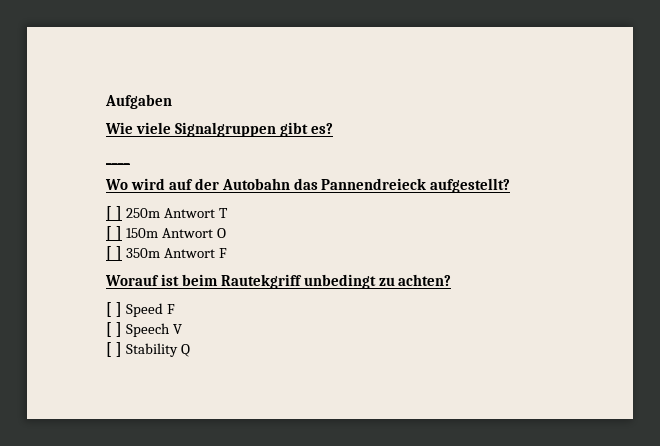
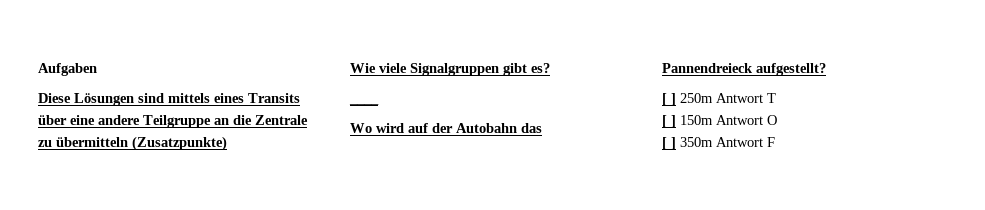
+ Diese Lösungen sind mittels eines Transits über eine andere Teilgruppe an die Zentrale zu übermitteln (Zusatzpunkte)
- Worauf ist beim Rautekgriff unbedingt zu achten?
- [ ] Speed F
- [ ] Speech V
- [ ] Stability Q

